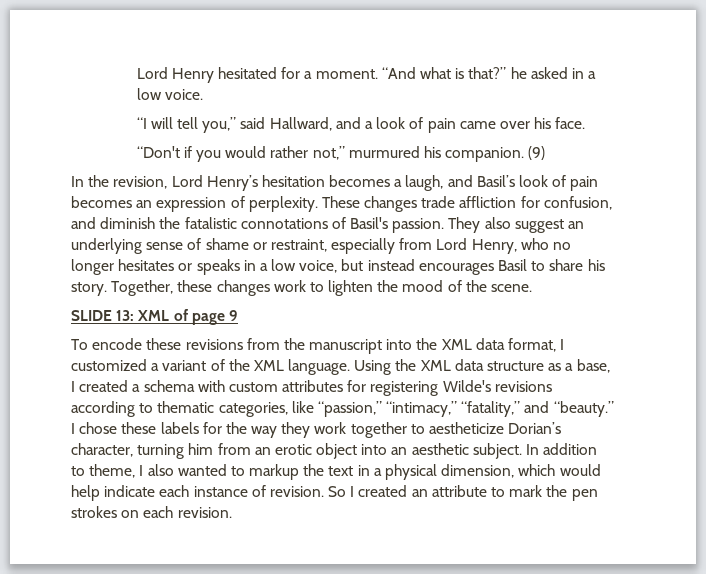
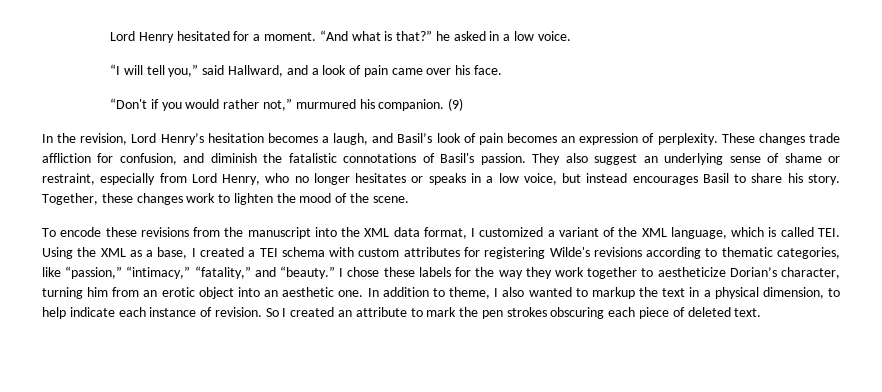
- SLIDE 13: XML of page 9
- To encode these revisions from the manuscript into the XML data format, I customized a variant of the XML language. Using the XML data structure as a base, I created a schema with custom attributes for registering Wilde's revisions according to thematic categories, like “passion,” “intimacy,” “fatality,” and “beauty.”
+ To encode these revisions from the manuscript into the XML data format, I customized a variant of the XML language, which is called TEI. Using the XML as a base, I created a TEI schema with custom attributes for registering Wilde's revisions according to thematic categories, like “passion,” “intimacy,” “fatality,” and “beauty.”
- I chose these labels for the way they work together to aestheticize Dorian’s character, turning him from an erotic object into an aesthetic subject.
+ I chose these labels for the way they work together to aestheticize Dorian’s character, turning him from an erotic object into an aesthetic one.
- In addition to theme, I also wanted to markup the text in a physical dimension, which would help indicate each instance of revision.
+ In addition to theme, I also wanted to markup the text in a physical dimension, to help indicate each instance of revision.
- So I created an attribute to mark the pen strokes on each revision.
+ So I created an attribute to mark the pen strokes obscuring each piece of deleted text.

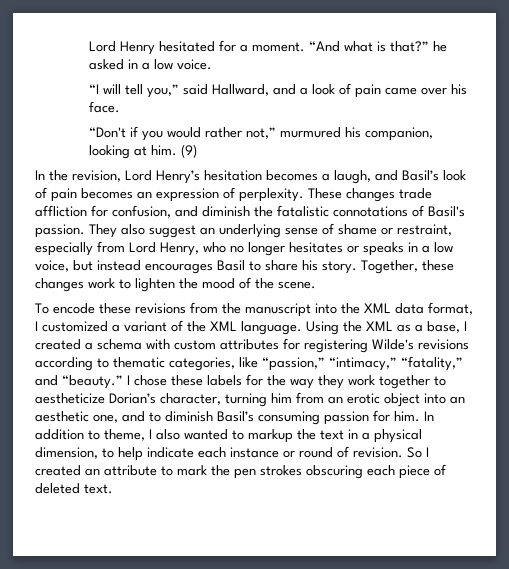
- “Don't if you would rather not,” murmured his companion.
+ “Don't if you would rather not,” murmured his companion, looking at him.
- To encode these revisions from the manuscript into the XML data format, I customized a variant of the XML language, which is called TEI. Using the XML as a base, I created a TEI schema with custom attributes for registering Wilde's revisions according to thematic categories, like “passion,” “intimacy,” “fatality,” and “beauty.”
+ To encode these revisions from the manuscript into the XML data format, I customized a variant of the XML language. Using the XML as a base, I created a schema with custom attributes for registering Wilde's revisions according to thematic categories, like “passion,” “intimacy,” “fatality,” and “beauty.”
- I chose these labels for the way they work together to aestheticize Dorian’s character, turning him from an erotic object into an aesthetic one.
+ I chose these labels for the way they work together to aestheticize Dorian’s character, turning him from an erotic object into an aesthetic one, and to diminish Basil’s consuming passion for him.
- In addition to theme, I also wanted to markup the text in a physical dimension, to help indicate each instance of revision.
+ In addition to theme, I also wanted to markup the text in a physical dimension, to help indicate each instance or round of revision.

